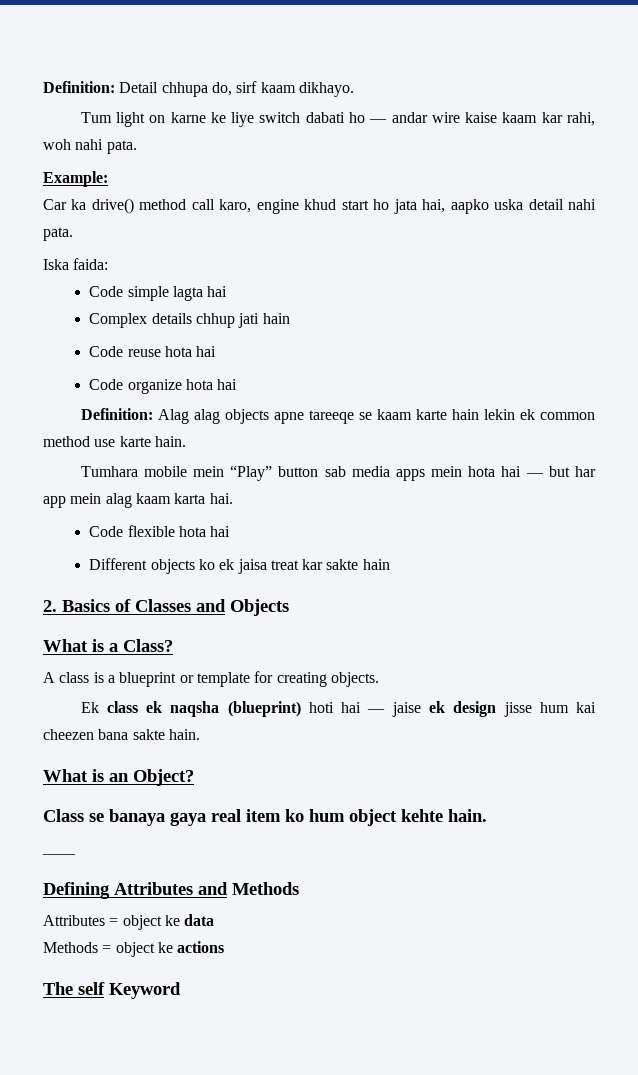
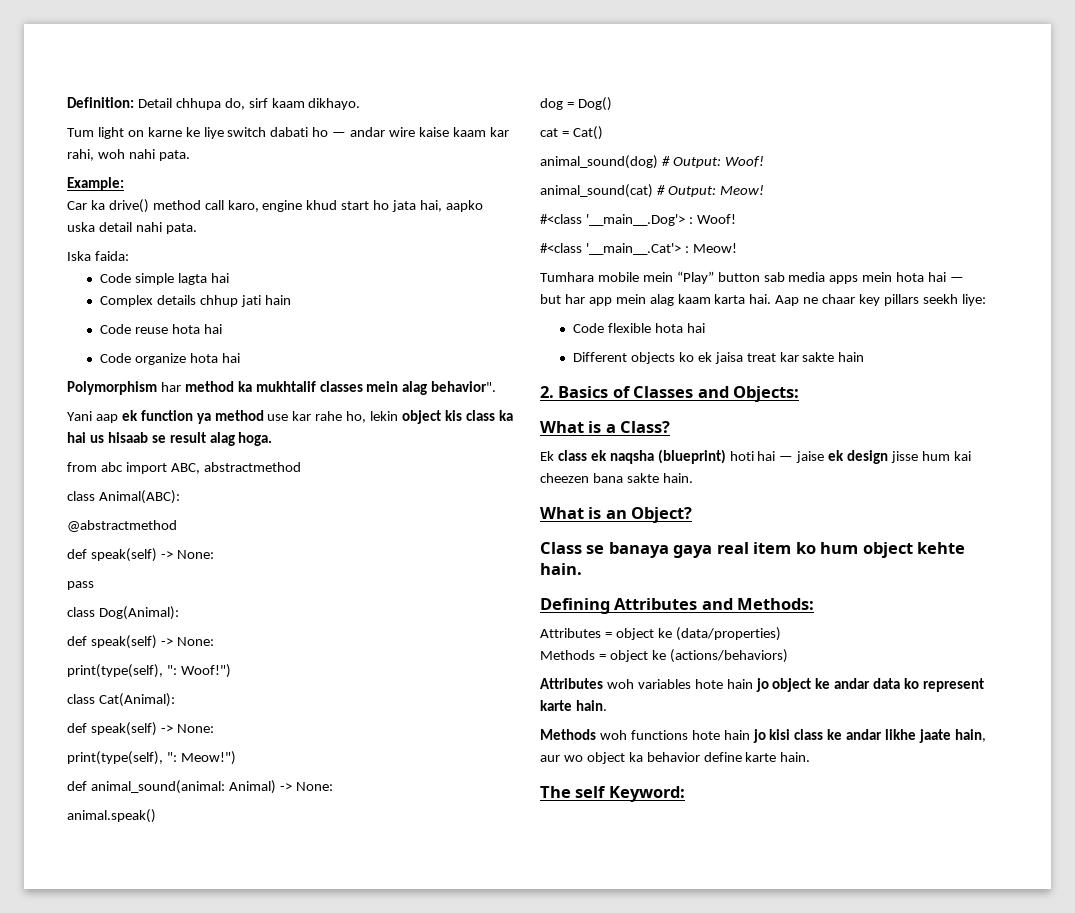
- Definition: Alag alag objects apne tareeqe se kaam karte hain lekin ek common method use karte hain.
+ Polymorphism har method ka mukhtalif classes mein alag behavior".
+ Yani aap ek function ya method use kar rahe ho, lekin object kis class ka hai us hisaab se result alag hoga.
+ from abc import ABC, abstractmethod
+ class Animal(ABC):
+ @abstractmethod
+ def speak(self) -> None:
+ pass
+ class Dog(Animal):
+ def speak(self) -> None:
+ print(type(self), ": Woof!")
+ class Cat(Animal):
+ def speak(self) -> None:
+ print(type(self), ": Meow!")
+ def animal_sound(animal: Animal) -> None:
+ animal.speak()
+ dog = Dog()
+ cat = Cat()
+ animal_sound(dog) # Output: Woof!
+ animal_sound(cat) # Output: Meow!
+ #<class '__main__.Dog'> : Woof!
+ #<class '__main__.Cat'> : Meow!
+ Aap ne chaar key pillars seekh liye:
- 2. Basics of Classes and Objects
+ 2. Basics of Classes and Objects:
- A class is a blueprint or template for creating objects.
- ____
- Defining Attributes and Methods
+ Defining Attributes and Methods:
- Attributes = object ke data
+ Attributes = object ke (data/properties)
- Methods = object ke actions
+ Methods = object ke (actions/behaviors)
+ Attributes woh variables hote hain jo object ke andar data ko represent karte hain.
+ Methods woh functions hote hain jo kisi class ke andar likhe jaate hain, aur wo object ka behavior define karte hain.
- The self Keyword
+ The self Keyword:

